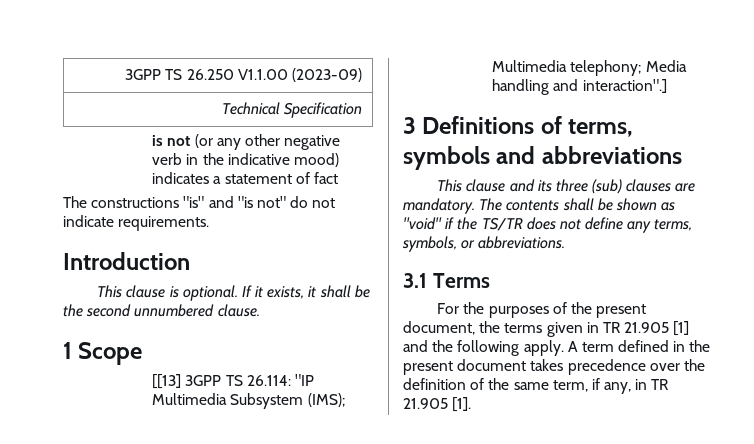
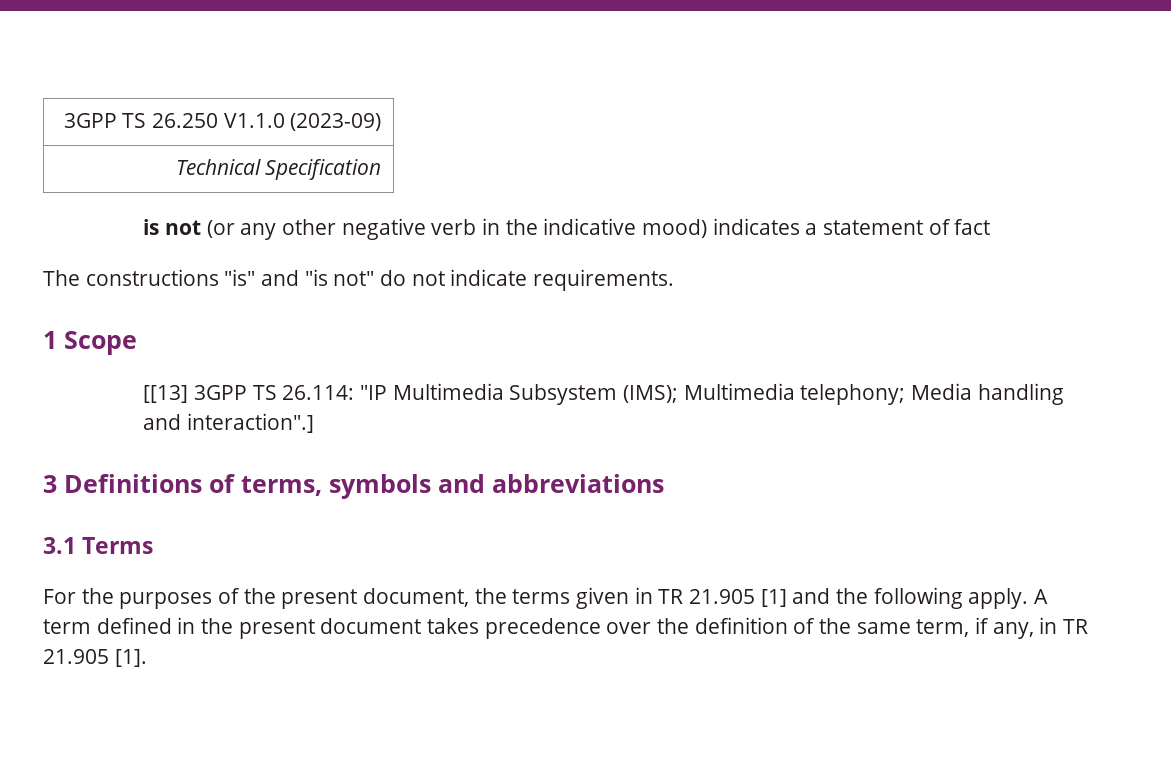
- 3GPP TS 26.250 V1.1.00 (2023-09)
+ 3GPP TS 26.250 V1.1.0 (2023-09)
- Introduction
- This clause is optional. If it exists, it shall be the second unnumbered clause.
- This clause and its three (sub) clauses are mandatory. The contents shall be shown as "void" if the TS/TR does not define any terms, symbols, or abbreviations.

